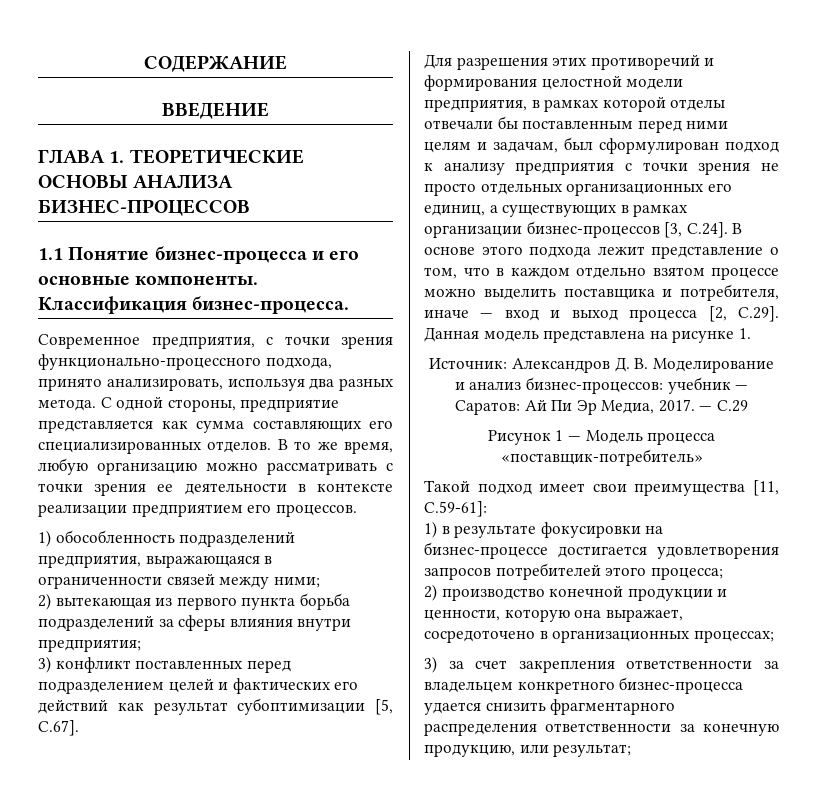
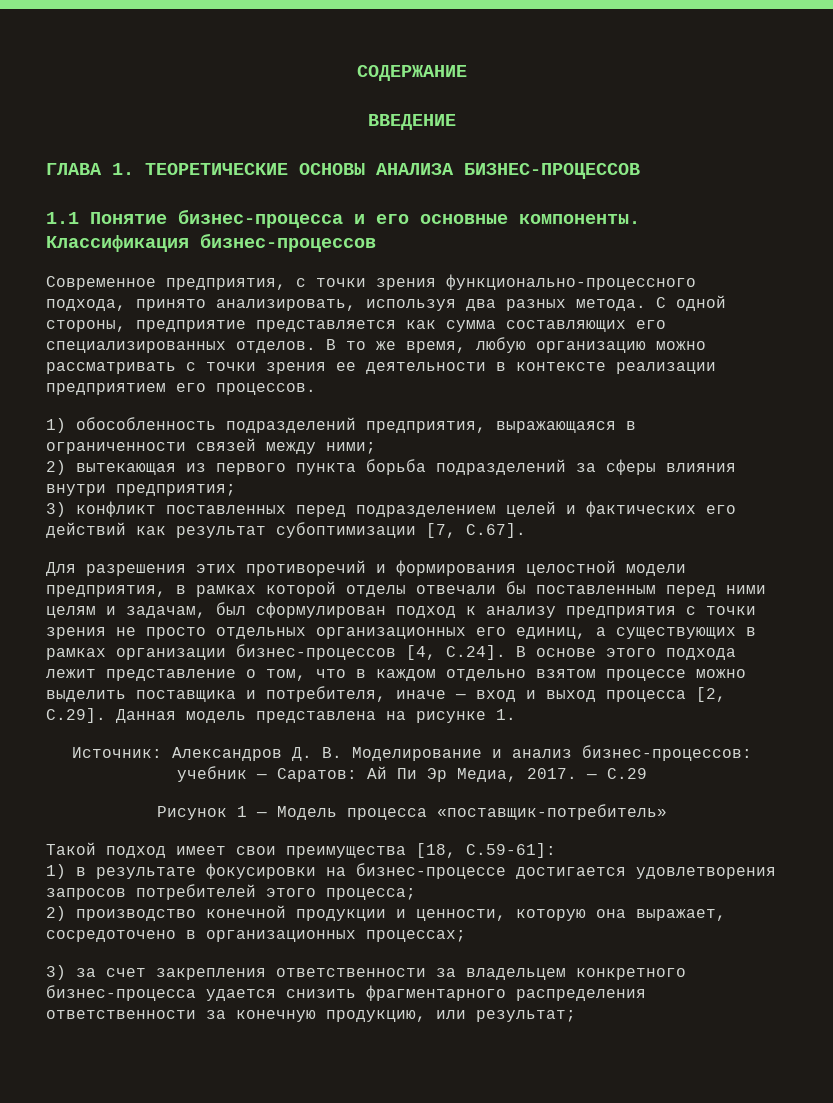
- Классификация бизнес-процесса.
+ Классификация бизнес-процессов
- 3) конфликт поставленных перед подразделением целей и фактических его действий как результат субоптимизации [5, С.67].
+ 3) конфликт поставленных перед подразделением целей и фактических его действий как результат субоптимизации [7, С.67].
- Для разрешения этих противоречий и формирования целостной модели предприятия, в рамках которой отделы отвечали бы поставленным перед ними целям и задачам, был сформулирован подход к анализу предприятия с точки зрения не просто отдельных организационных его единиц, а существующих в рамках организации бизнес-процессов [3, С.24]. В основе этого подхода лежит представление о том, что в каждом отдельно взятом процессе можно выделить поставщика и потребителя, иначе — вход и выход процесса [2, С.29]. Данная модель представлена на рисунке 1.
+ Для разрешения этих противоречий и формирования целостной модели предприятия, в рамках которой отделы отвечали бы поставленным перед ними целям и задачам, был сформулирован подход к анализу предприятия с точки зрения не просто отдельных организационных его единиц, а существующих в рамках организации бизнес-процессов [4, С.24]. В основе этого подхода лежит представление о том, что в каждом отдельно взятом процессе можно выделить поставщика и потребителя, иначе — вход и выход процесса [2, С.29]. Данная модель представлена на рисунке 1.
- Такой подход имеет свои преимущества [11, С.59-61]:
+ Такой подход имеет свои преимущества [18, С.59-61]:

